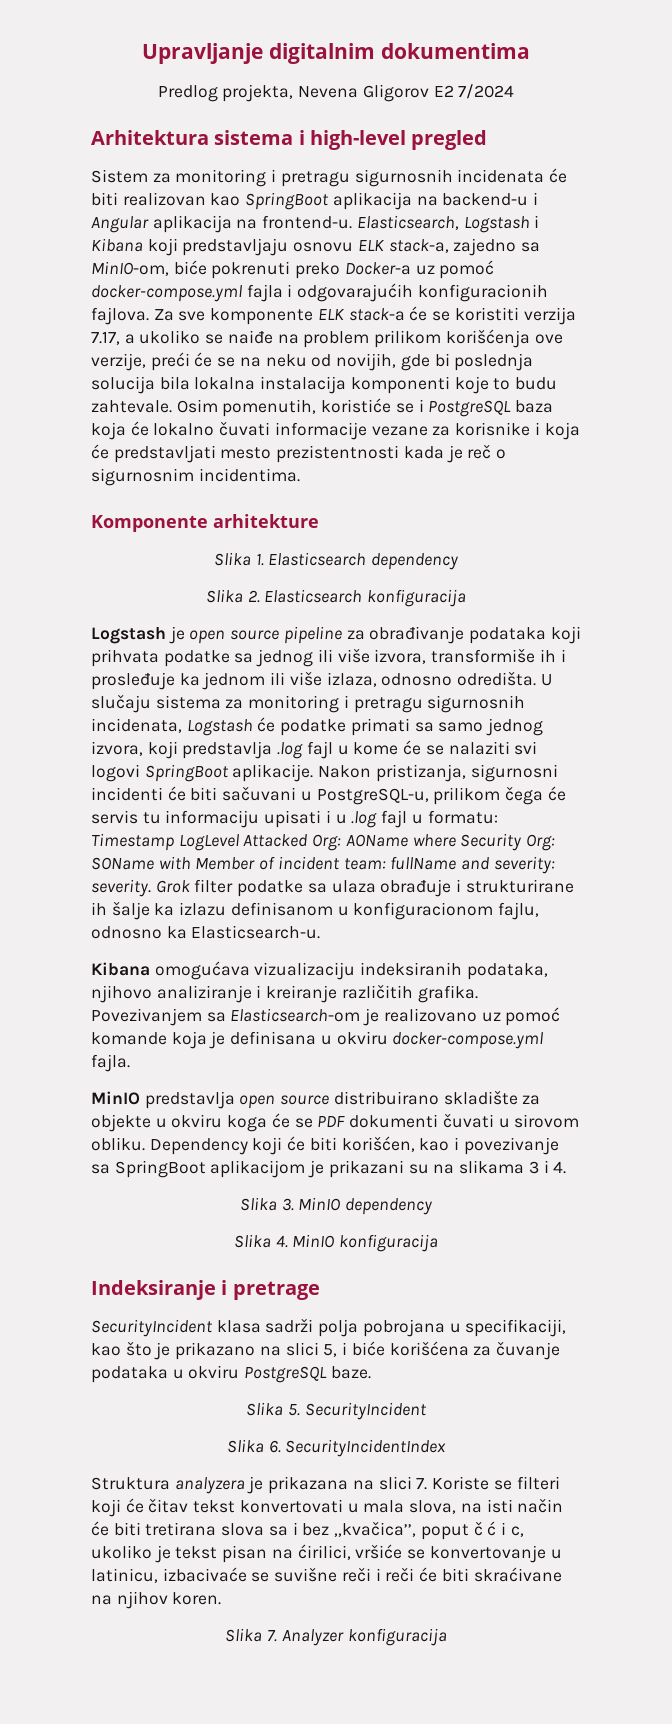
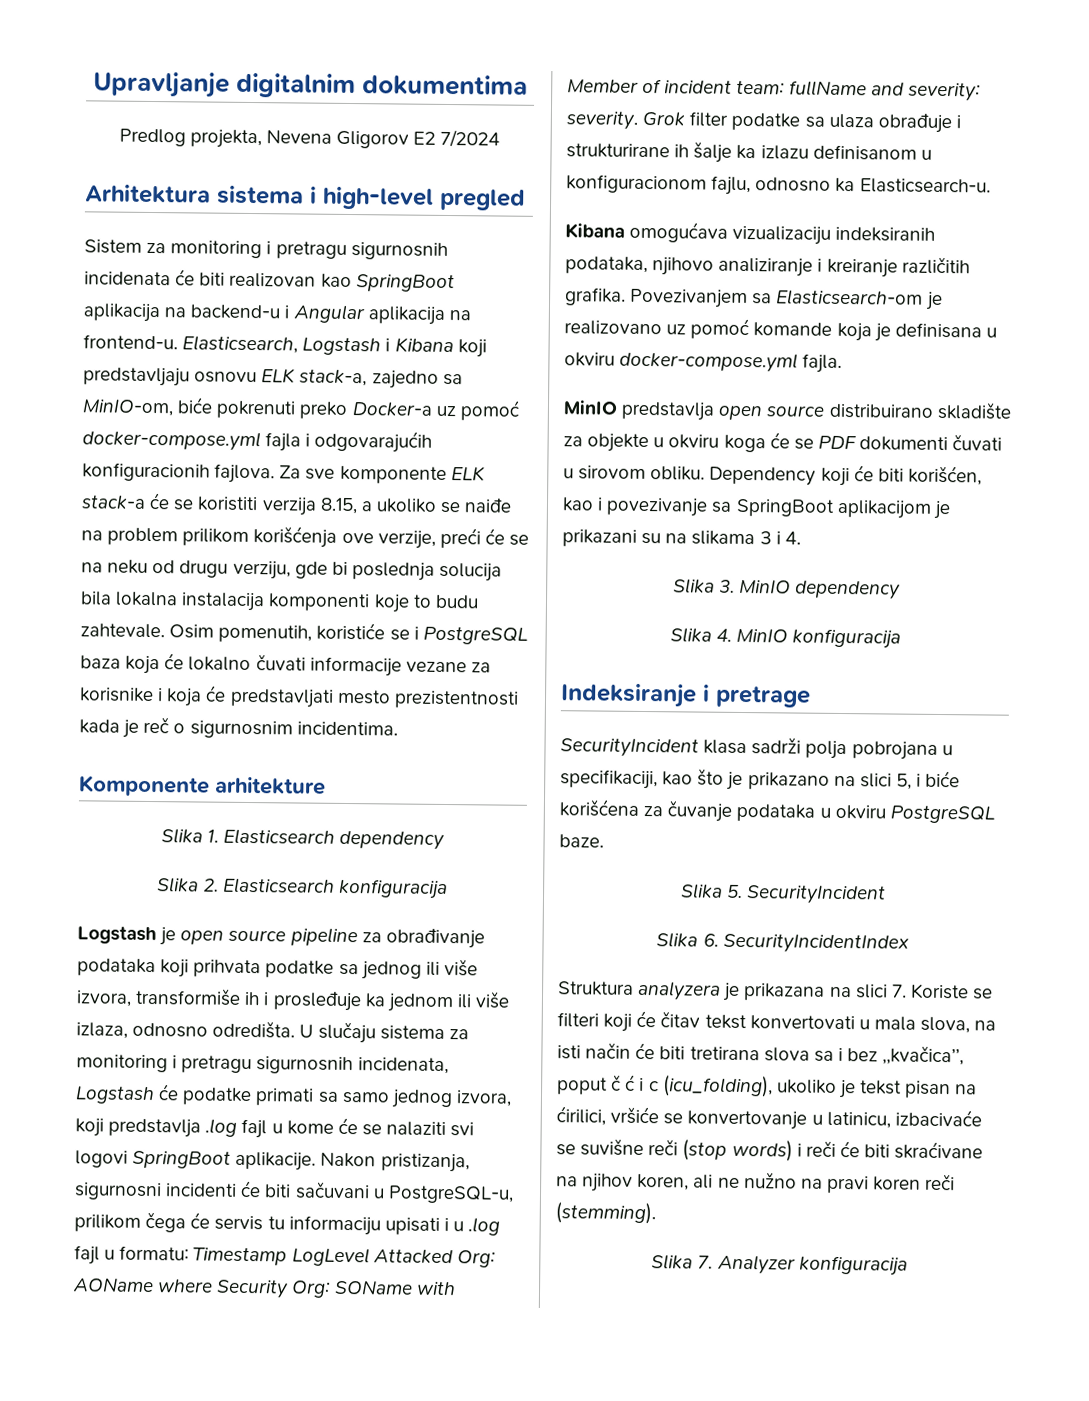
- Za sve komponente ELK stack-a će se koristiti verzija 7.17, a ukoliko se naiđe na problem prilikom korišćenja ove verzije, preći će se na neku od novijih, gde bi poslednja solucija bila lokalna instalacija komponenti koje to budu zahtevale.
+ Za sve komponente ELK stack-a će se koristiti verzija 8.15, a ukoliko se naiđe na problem prilikom korišćenja ove verzije, preći će se na neku od drugu verziju, gde bi poslednja solucija bila lokalna instalacija komponenti koje to budu zahtevale.
- Struktura analyzera je prikazana na slici 7. Koriste se filteri koji će čitav tekst konvertovati u mala slova, na isti način će biti tretirana slova sa i bez ,,kvačica’’, poput č ć i c, ukoliko je tekst pisan na ćirilici, vršiće se konvertovanje u latinicu, izbacivaće se suvišne reči i reči će biti skraćivane na njihov koren.
+ Struktura analyzera je prikazana na slici 7. Koriste se filteri koji će čitav tekst konvertovati u mala slova, na isti način će biti tretirana slova sa i bez ,,kvačica’’, poput č ć i c (icu_folding), ukoliko je tekst pisan na ćirilici, vršiće se konvertovanje u latinicu, izbacivaće se suvišne reči (stop words) i reči će biti skraćivane na njihov koren, ali ne nužno na pravi koren reči (stemming).

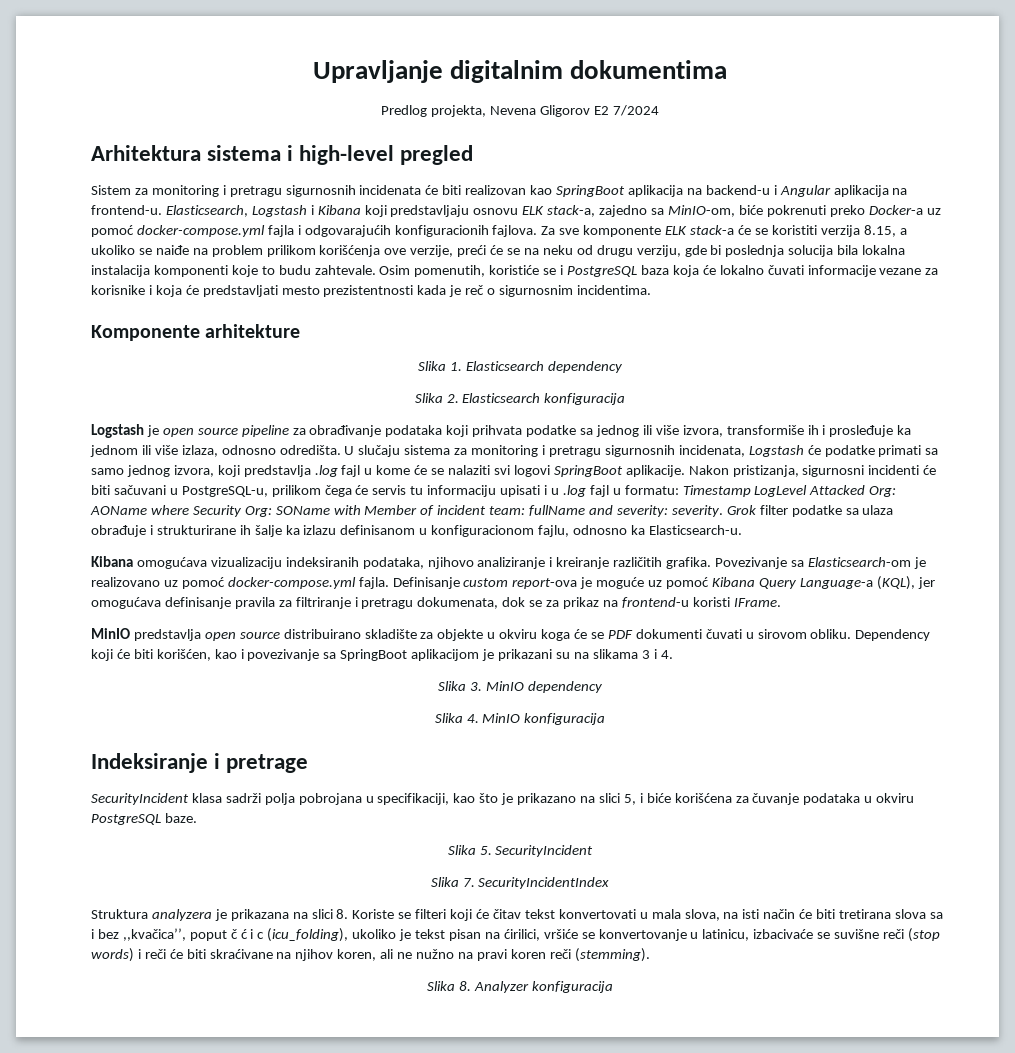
- Povezivanjem sa Elasticsearch-om je realizovano uz pomoć komande koja je definisana u okviru docker-compose.yml fajla.
+ Povezivanje sa Elasticsearch-om je realizovano uz pomoć docker-compose.yml fajla. Definisanje custom report-ova je moguće uz pomoć Kibana Query Language-a (KQL), jer omogućava definisanje pravila za filtriranje i pretragu dokumenata, dok se za prikaz na frontend-u koristi IFrame.
- Slika 6. SecurityIncidentIndex
+ Slika 7. SecurityIncidentIndex
- Struktura analyzera je prikazana na slici 7. Koriste se filteri koji će čitav tekst konvertovati u mala slova, na isti način će biti tretirana slova sa i bez ,,kvačica’’, poput č ć i c (icu_folding), ukoliko je tekst pisan na ćirilici, vršiće se konvertovanje u latinicu, izbacivaće se suvišne reči (stop words) i reči će biti skraćivane na njihov koren, ali ne nužno na pravi koren reči (stemming).
+ Struktura analyzera je prikazana na slici 8. Koriste se filteri koji će čitav tekst konvertovati u mala slova, na isti način će biti tretirana slova sa i bez ,,kvačica’’, poput č ć i c (icu_folding), ukoliko je tekst pisan na ćirilici, vršiće se konvertovanje u latinicu, izbacivaće se suvišne reči (stop words) i reči će biti skraćivane na njihov koren, ali ne nužno na pravi koren reči (stemming).
- Slika 7. Analyzer konfiguracija
+ Slika 8. Analyzer konfiguracija

